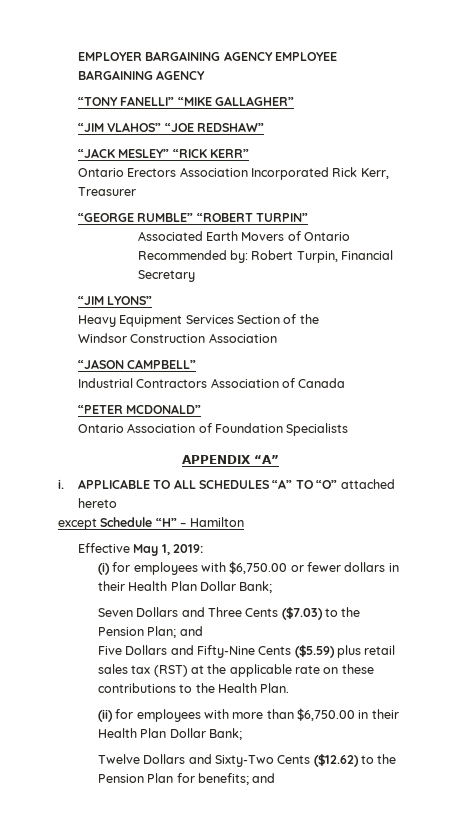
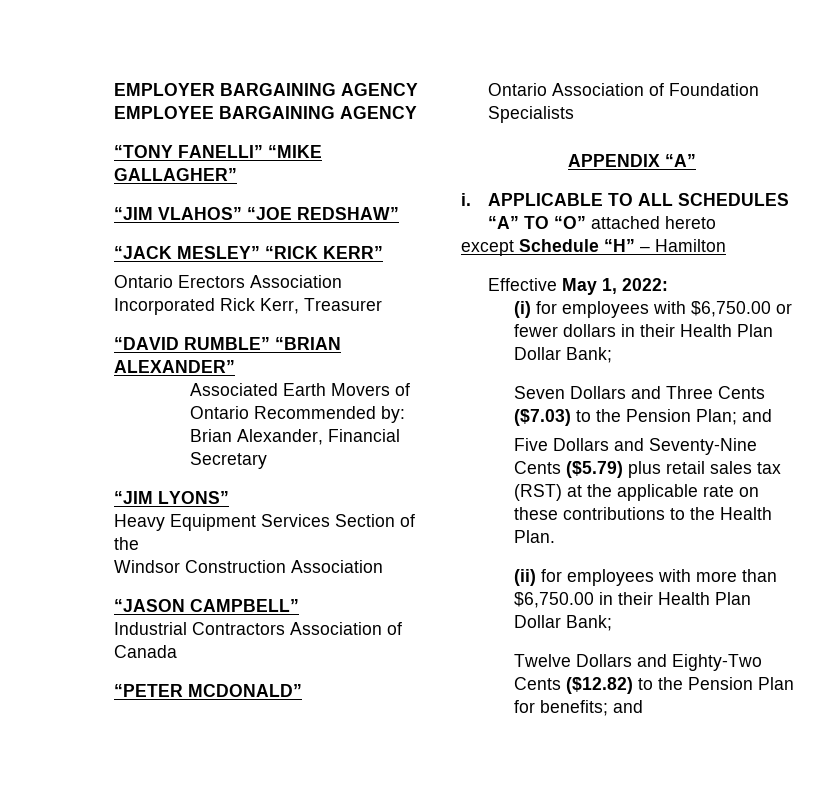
- “GEORGE RUMBLE” “ROBERT TURPIN”
+ “DAVID RUMBLE” “BRIAN ALEXANDER”
- Associated Earth Movers of Ontario Recommended by: Robert Turpin, Financial Secretary
+ Associated Earth Movers of Ontario Recommended by: Brian Alexander, Financial Secretary
- Effective May 1, 2019:
+ Effective May 1, 2022:
- Five Dollars and Fifty-Nine Cents ($5.59) plus retail sales tax (RST) at the applicable rate on these contributions to the Health Plan.
+ Five Dollars and Seventy-Nine Cents ($5.79) plus retail sales tax (RST) at the applicable rate on these contributions to the Health Plan.
- Twelve Dollars and Sixty-Two Cents ($12.62) to the Pension Plan for benefits; and
+ Twelve Dollars and Eighty-Two Cents ($12.82) to the Pension Plan for benefits; and

